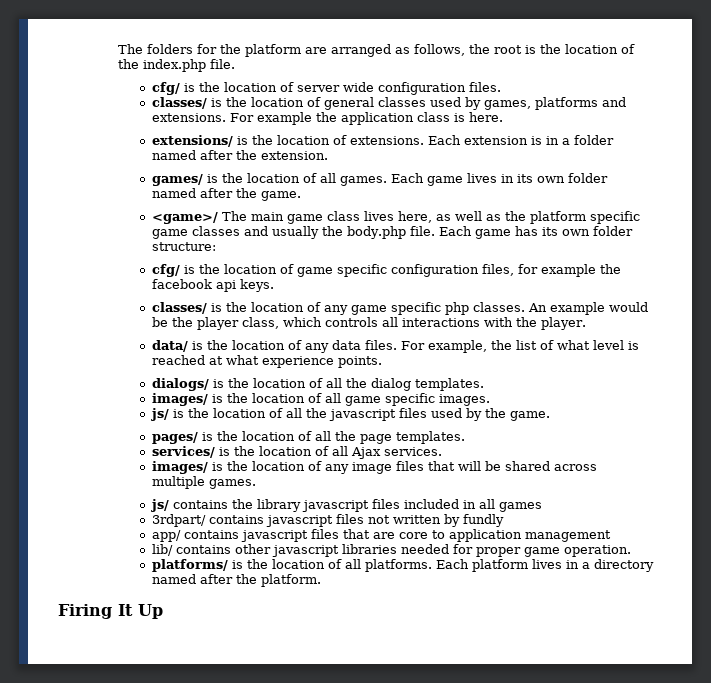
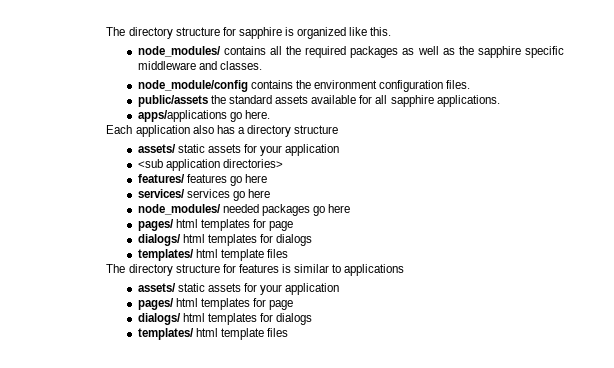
- The folders for the platform are arranged as follows, the root is the location of the index.php file.
- cfg/ is the location of server wide configuration files.
- classes/ is the location of general classes used by games, platforms and extensions. For example the application class is here.
- extensions/ is the location of extensions. Each extension is in a folder named after the extension.
- games/ is the location of all games. Each game lives in its own folder named after the game.
- <game>/ The main game class lives here, as well as the platform specific game classes and usually the body.php file. Each game has its own folder structure:
- cfg/ is the location of game specific configuration files, for example the facebook api keys.
- classes/ is the location of any game specific php classes. An example would be the player class, which controls all interactions with the player.
- data/ is the location of any data files. For example, the list of what level is reached at what experience points.
- dialogs/ is the location of all the dialog templates.
- images/ is the location of all game specific images.
- js/ is the location of all the javascript files used by the game.
- pages/ is the location of all the page templates.
- services/ is the location of all Ajax services.
- images/ is the location of any image files that will be shared across multiple games.
- js/ contains the library javascript files included in all games
- 3rdpart/ contains javascript files not written by fundly
- app/ contains javascript files that are core to application management
- lib/ contains other javascript libraries needed for proper game operation.
- platforms/ is the location of all platforms. Each platform lives in a directory named after the platform.
- Firing It Up
+ The directory structure for sapphire is organized like this.
+ node_modules/ contains all the required packages as well as the sapphire specific middleware and classes.
+ node_module/config contains the environment configuration files.
+ public/assets the standard assets available for all sapphire applications.
+ apps/applications go here.
+ Each application also has a directory structure
+ assets/ static assets for your application
+ <sub application directories>
+ features/ features go here
+ services/ services go here
+ node_modules/ needed packages go here
+ pages/ html templates for page
+ dialogs/ html templates for dialogs
+ templates/ html template files
+ The directory structure for features is similar to applications
+ assets/ static assets for your application
+ pages/ html templates for page
+ dialogs/ html templates for dialogs
+ templates/ html template files

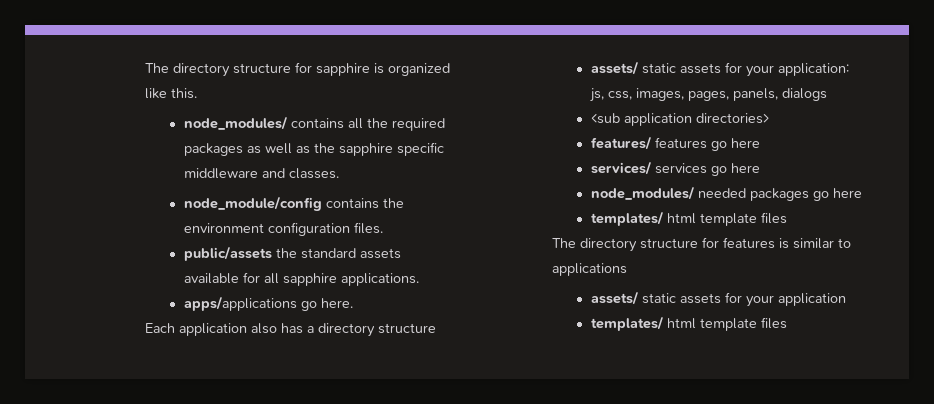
  Each application also has a directory structure
- assets/ static assets for your application
+ assets/ static assets for your application: js, css, images, pages, panels, dialogs
  node_modules/ needed packages go here
- pages/ html templates for page
- dialogs/ html templates for dialogs
  The directory structure for features is similar to applications
  assets/ static assets for your application
- pages/ html templates for page
- dialogs/ html templates for dialogs

